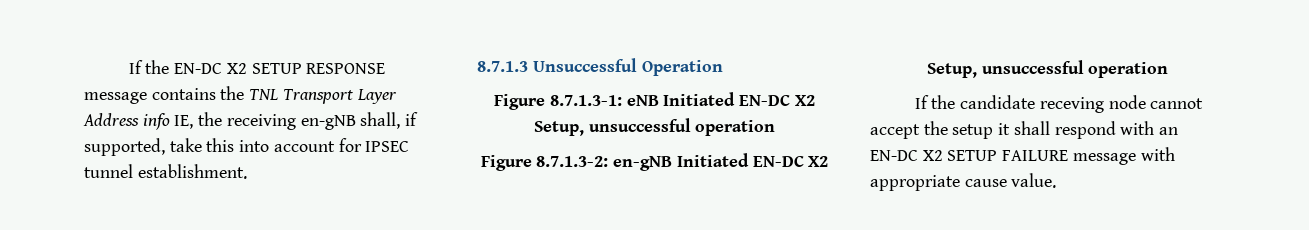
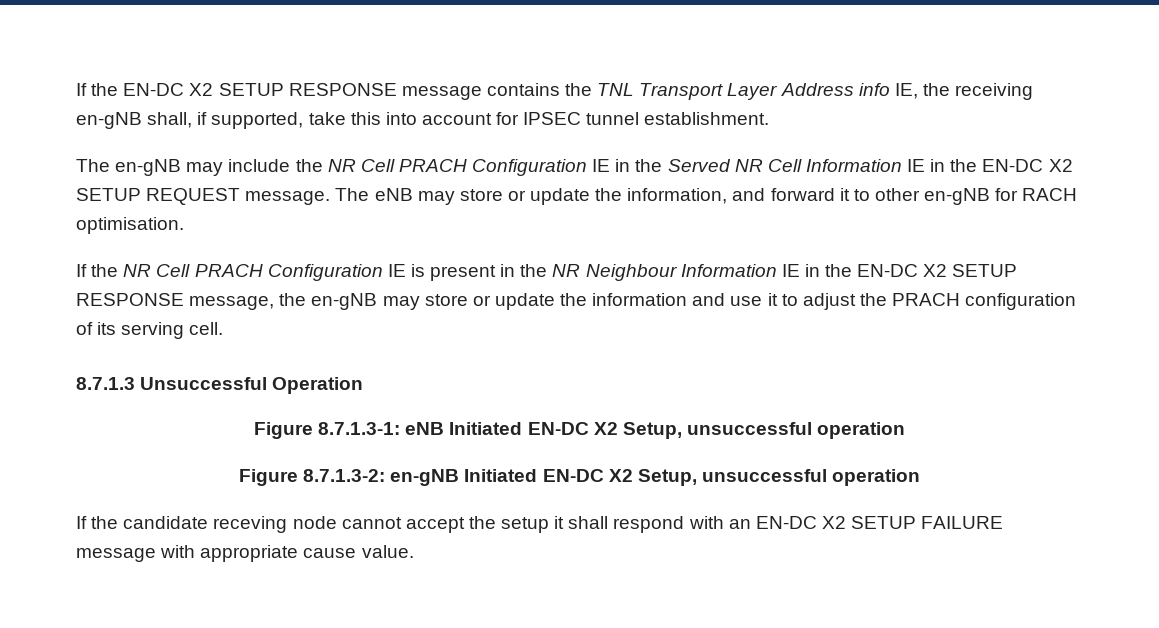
+ The en-gNB may include the NR Cell PRACH Configuration IE in the Served NR Cell Information IE in the EN-DC X2 SETUP REQUEST message. The eNB may store or update the information, and forward it to other en-gNB for RACH optimisation.
+ If the NR Cell PRACH Configuration IE is present in the NR Neighbour Information IE in the EN-DC X2 SETUP RESPONSE message, the en-gNB may store or update the information and use it to adjust the PRACH configuration of its serving cell.

